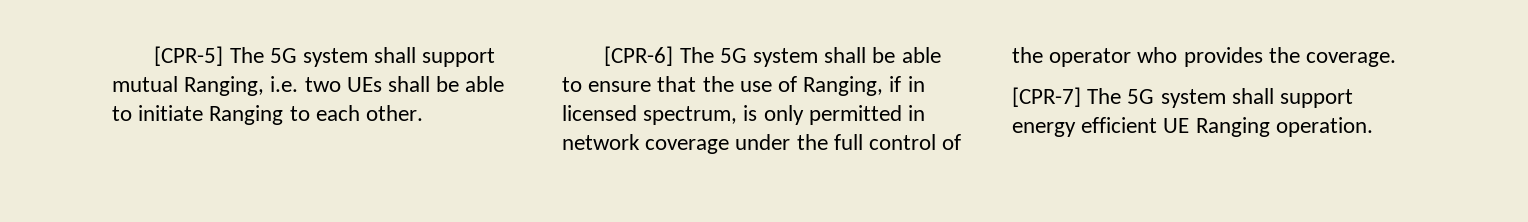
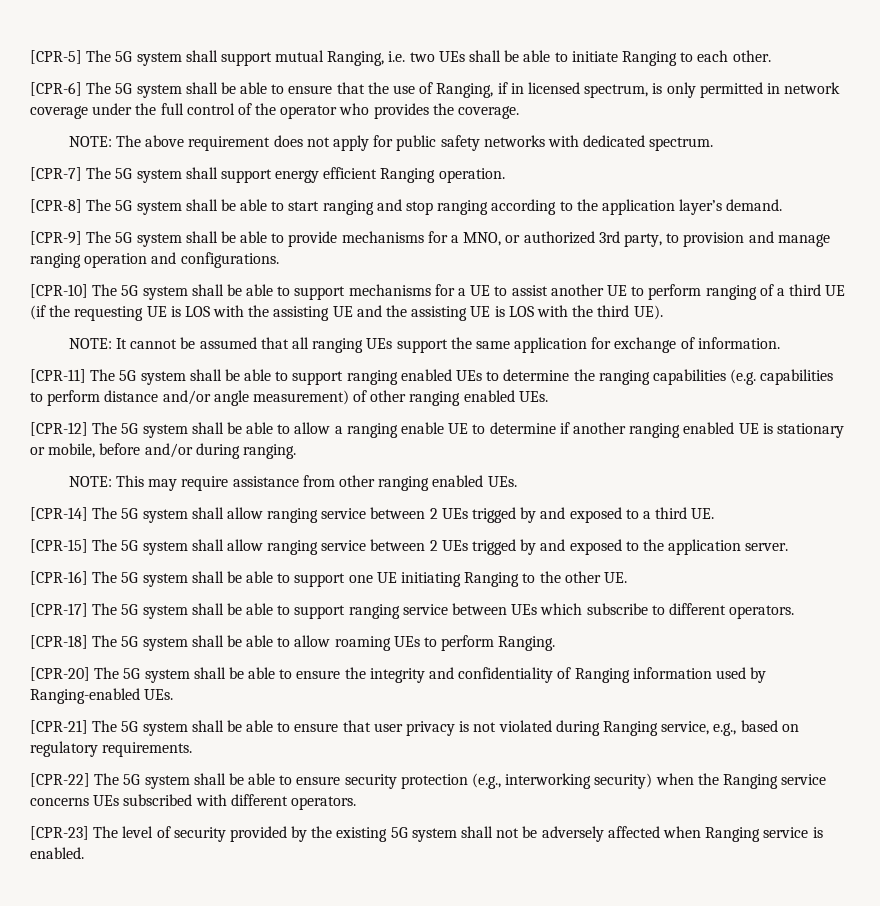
+ NOTE: The above requirement does not apply for public safety networks with dedicated spectrum.
- [CPR-7] The 5G system shall support energy efficient UE Ranging operation.
+ [CPR-7] The 5G system shall support energy efficient Ranging operation.
+ [CPR-8] The 5G system shall be able to start ranging and stop ranging according to the application layer’s demand.
+ [CPR-9] The 5G system shall be able to provide mechanisms for a MNO, or authorized 3rd party, to provision and manage ranging operation and configurations.
+ [CPR-10] The 5G system shall be able to support mechanisms for a UE to assist another UE to perform ranging of a third UE (if the requesting UE is LOS with the assisting UE and the assisting UE is LOS with the third UE).
+ NOTE: It cannot be assumed that all ranging UEs support the same application for exchange of information.
+ [CPR-11] The 5G system shall be able to support ranging enabled UEs to determine the ranging capabilities (e.g. capabilities to perform distance and/or angle measurement) of other ranging enabled UEs.
+ [CPR-12] The 5G system shall be able to allow a ranging enable UE to determine if another ranging enabled UE is stationary or mobile, before and/or during ranging.
+ NOTE: This may require assistance from other ranging enabled UEs.
+ [CPR-14] The 5G system shall allow ranging service between 2 UEs trigged by and exposed to a third UE.
+ [CPR-15] The 5G system shall allow ranging service between 2 UEs trigged by and exposed to the application server.
+ [CPR-16] The 5G system shall be able to support one UE initiating Ranging to the other UE.
+ [CPR-17] The 5G system shall be able to support ranging service between UEs which subscribe to different operators.
+ [CPR-18] The 5G system shall be able to allow roaming UEs to perform Ranging.
+ [CPR-20] The 5G system shall be able to ensure the integrity and confidentiality of Ranging information used by Ranging-enabled UEs.
+ [CPR-21] The 5G system shall be able to ensure that user privacy is not violated during Ranging service, e.g., based on regulatory requirements.
+ [CPR-22] The 5G system shall be able to ensure security protection (e.g., interworking security) when the Ranging service concerns UEs subscribed with different operators.
+ [CPR-23] The level of security provided by the existing 5G system shall not be adversely affected when Ranging service is enabled.

